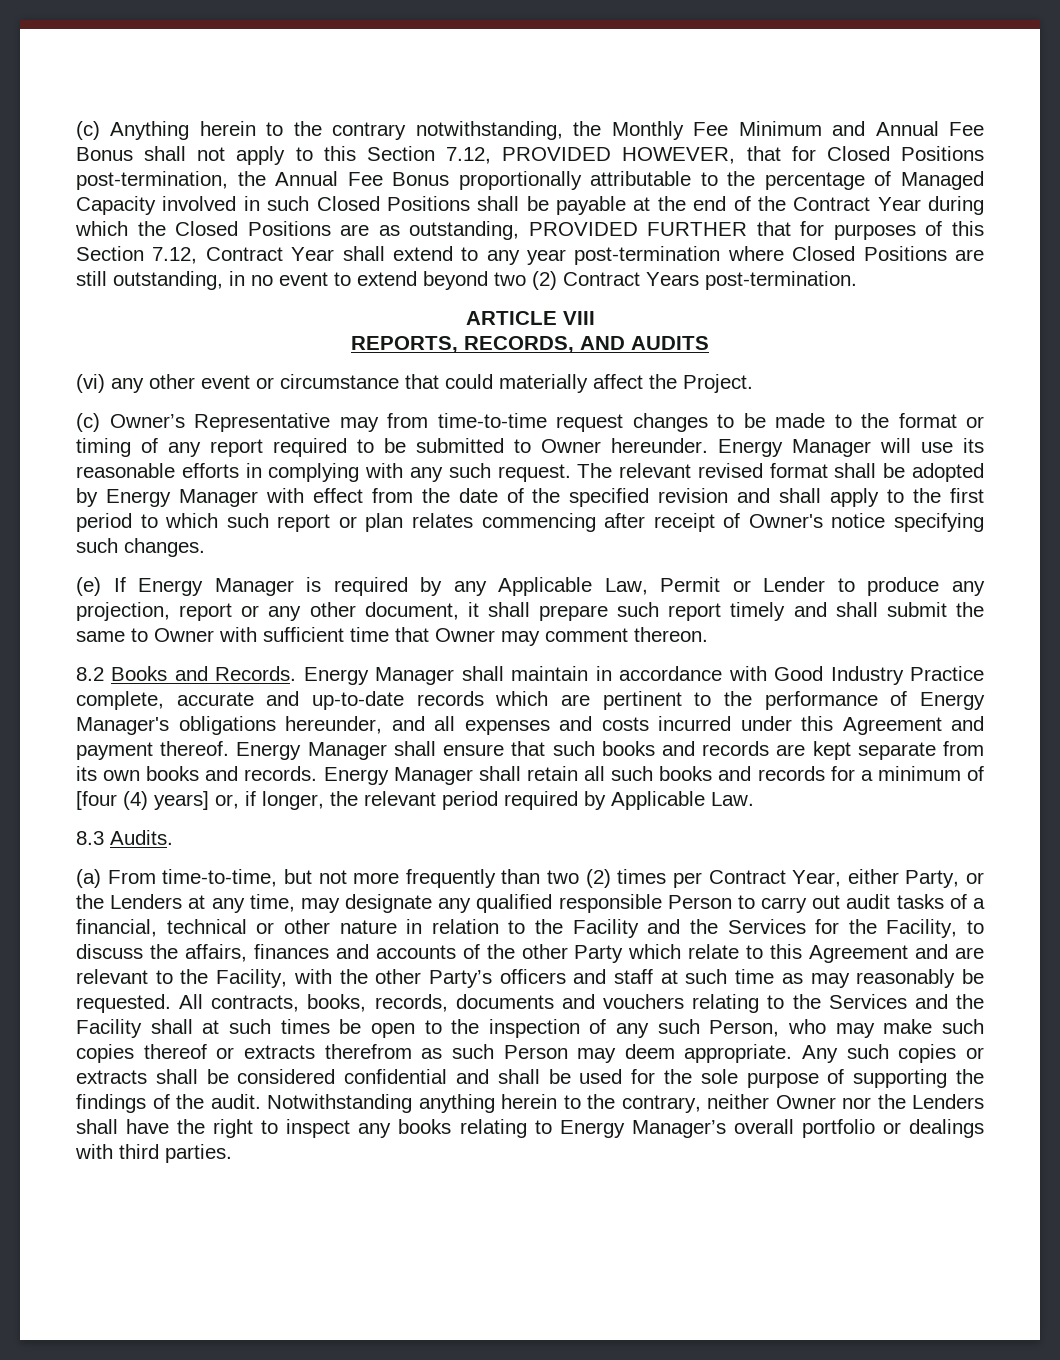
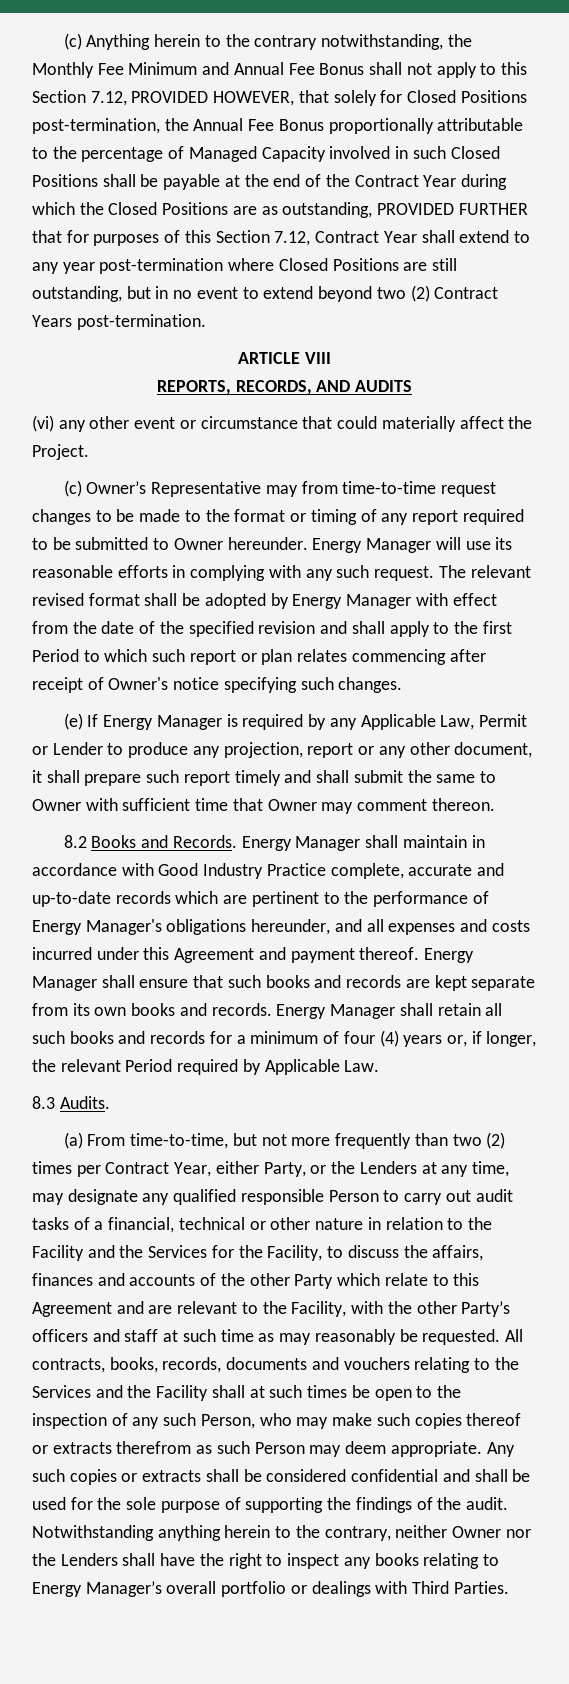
- (c) Anything herein to the contrary notwithstanding, the Monthly Fee Minimum and Annual Fee Bonus shall not apply to this Section 7.12, PROVIDED HOWEVER, that for Closed Positions post-termination, the Annual Fee Bonus proportionally attributable to the percentage of Managed Capacity involved in such Closed Positions shall be payable at the end of the Contract Year during which the Closed Positions are as outstanding, PROVIDED FURTHER that for purposes of this Section 7.12, Contract Year shall extend to any year post-termination where Closed Positions are still outstanding, in no event to extend beyond two (2) Contract Years post-termination.
+ (c) Anything herein to the contrary notwithstanding, the Monthly Fee Minimum and Annual Fee Bonus shall not apply to this Section 7.12, PROVIDED HOWEVER, that solely for Closed Positions post-termination, the Annual Fee Bonus proportionally attributable to the percentage of Managed Capacity involved in such Closed Positions shall be payable at the end of the Contract Year during which the Closed Positions are as outstanding, PROVIDED FURTHER that for purposes of this Section 7.12, Contract Year shall extend to any year post-termination where Closed Positions are still outstanding, but in no event to extend beyond two (2) Contract Years post-termination.
- The relevant revised format shall be adopted by Energy Manager with effect from the date of the specified revision and shall apply to the first period to which such report or plan relates commencing after receipt of Owner's notice specifying such changes.
+ The relevant revised format shall be adopted by Energy Manager with effect from the date of the specified revision and shall apply to the first Period to which such report or plan relates commencing after receipt of Owner's notice specifying such changes.
- Energy Manager shall retain all such books and records for a minimum of [four (4) years] or, if longer, the relevant period required by Applicable Law.
+ Energy Manager shall retain all such books and records for a minimum of four (4) years or, if longer, the relevant Period required by Applicable Law.
- Notwithstanding anything herein to the contrary, neither Owner nor the Lenders shall have the right to inspect any books relating to Energy Manager’s overall portfolio or dealings with third parties.
+ Notwithstanding anything herein to the contrary, neither Owner nor the Lenders shall have the right to inspect any books relating to Energy Manager’s overall portfolio or dealings with Third Parties.

